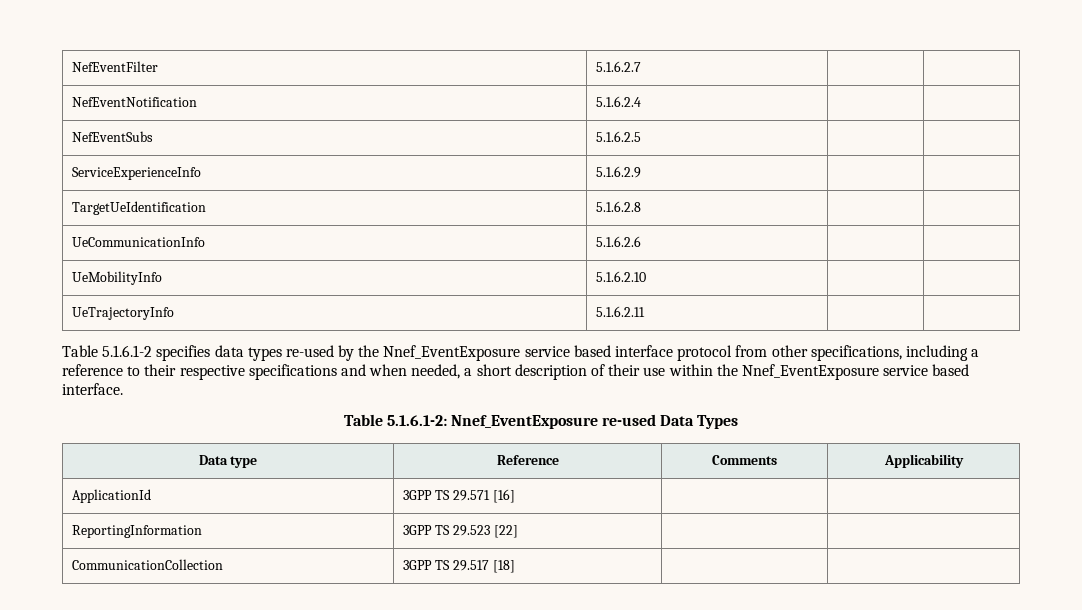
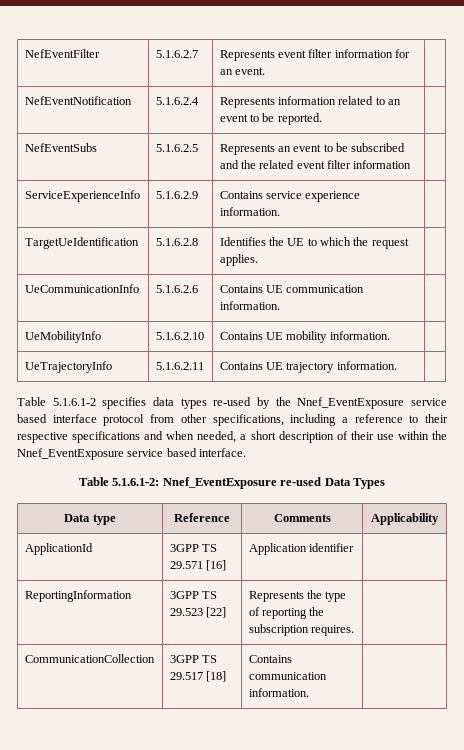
- NefEventFilter | 5.1.6.2.7 | |
- NefEventNotification | 5.1.6.2.4 | |
- NefEventSubs | 5.1.6.2.5 | |
- ServiceExperienceInfo | 5.1.6.2.9 | |
- TargetUeIdentification | 5.1.6.2.8 | |
- UeCommunicationInfo | 5.1.6.2.6 | |
- UeMobilityInfo | 5.1.6.2.10 | |
- UeTrajectoryInfo | 5.1.6.2.11 | |
+ NefEventFilter | 5.1.6.2.7 | Represents event filter information for an event. |
+ NefEventNotification | 5.1.6.2.4 | Represents information related to an event to be reported. |
+ NefEventSubs | 5.1.6.2.5 | Represents an event to be subscribed and the related event filter information |
+ ServiceExperienceInfo | 5.1.6.2.9 | Contains service experience information. |
+ TargetUeIdentification | 5.1.6.2.8 | Identifies the UE to which the request applies. |
+ UeCommunicationInfo | 5.1.6.2.6 | Contains UE communication information. |
+ UeMobilityInfo | 5.1.6.2.10 | Contains UE mobility information. |
+ UeTrajectoryInfo | 5.1.6.2.11 | Contains UE trajectory information. |
- ApplicationId | 3GPP TS 29.571 [16] | |
+ ApplicationId | 3GPP TS 29.571 [16] | Application identifier |
- ReportingInformation | 3GPP TS 29.523 [22] | |
+ ReportingInformation | 3GPP TS 29.523 [22] | Represents the type of reporting the subscription requires. |
- CommunicationCollection | 3GPP TS 29.517 [18] | |
+ CommunicationCollection | 3GPP TS 29.517 [18] | Contains communication information. |

